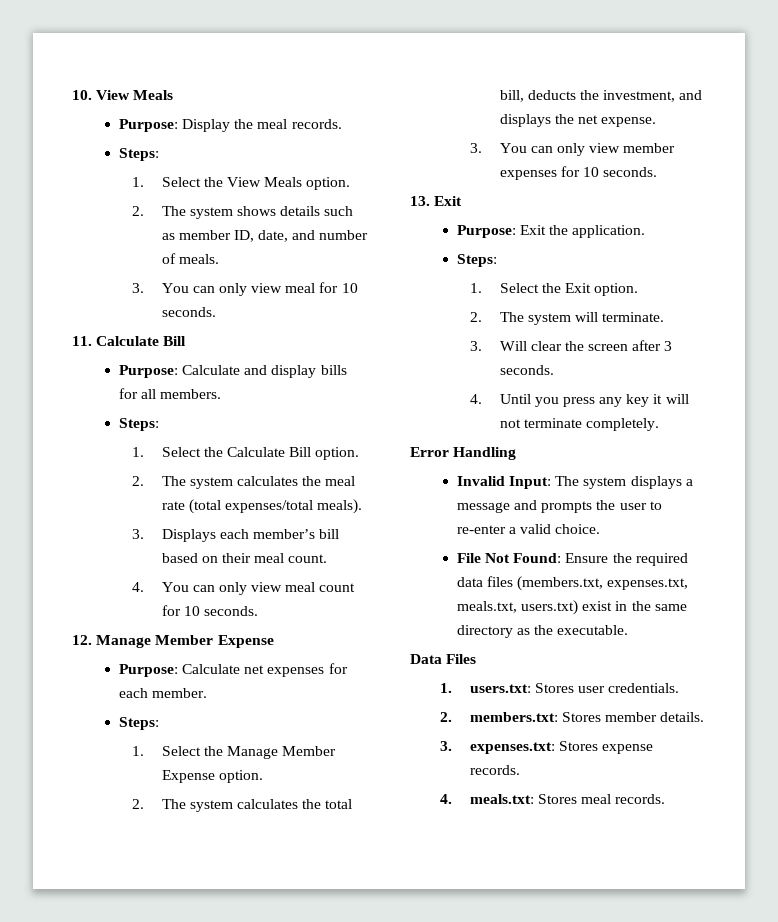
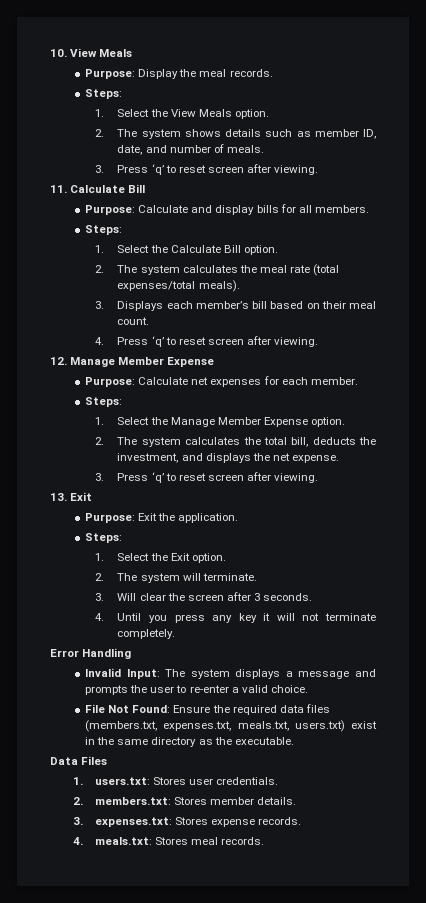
  2. The system shows details such as member ID, date, and number of meals.
- 3. You can only view meal for 10 seconds.
+ 3. Press ‘q’ to reset screen after viewing.
- 4. You can only view meal count for 10 seconds.
+ 4. Press ‘q’ to reset screen after viewing.
  2. The system calculates the total bill, deducts the investment, and displays the net expense.
- 3. You can only view member expenses for 10 seconds.
+ 3. Press ‘q’ to reset screen after viewing.

